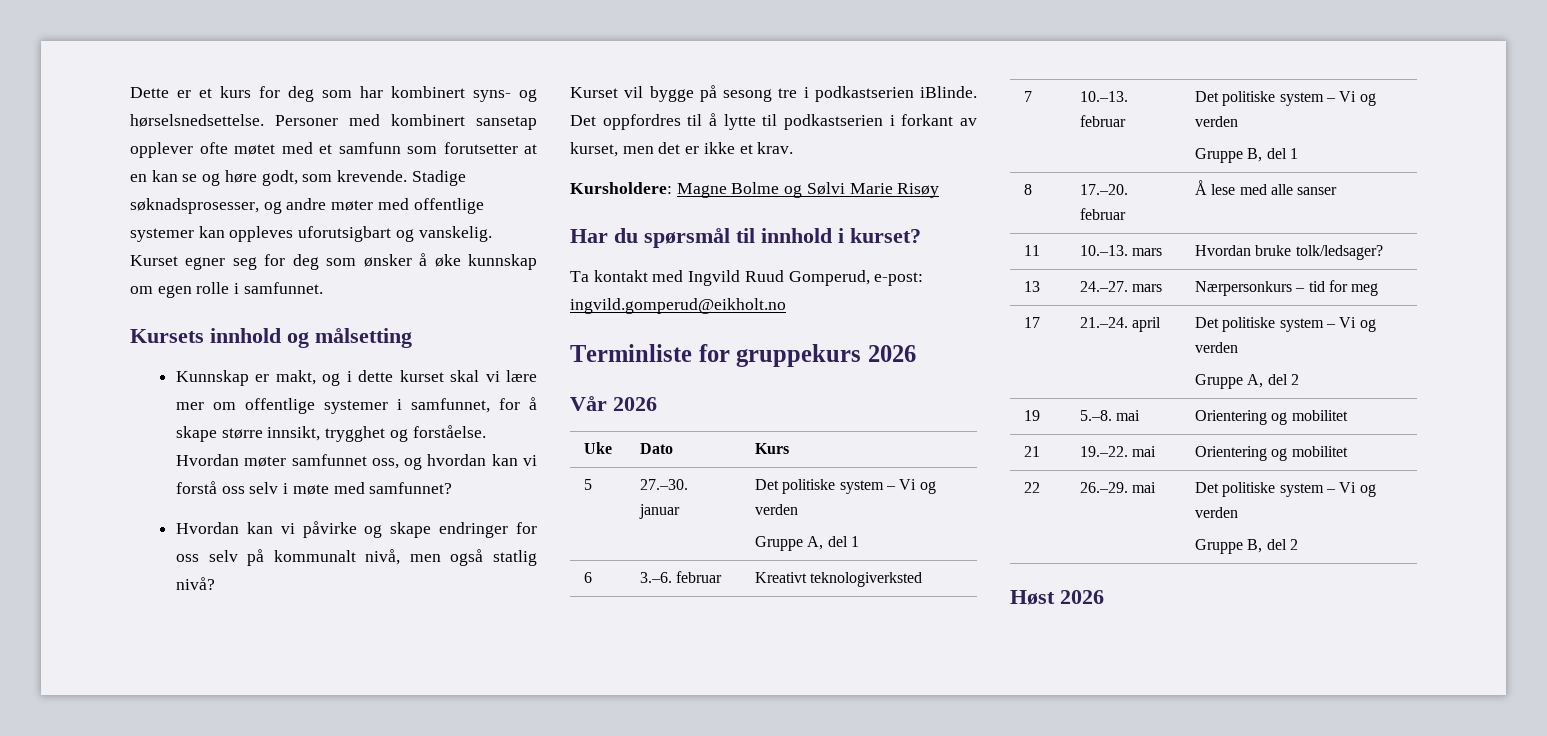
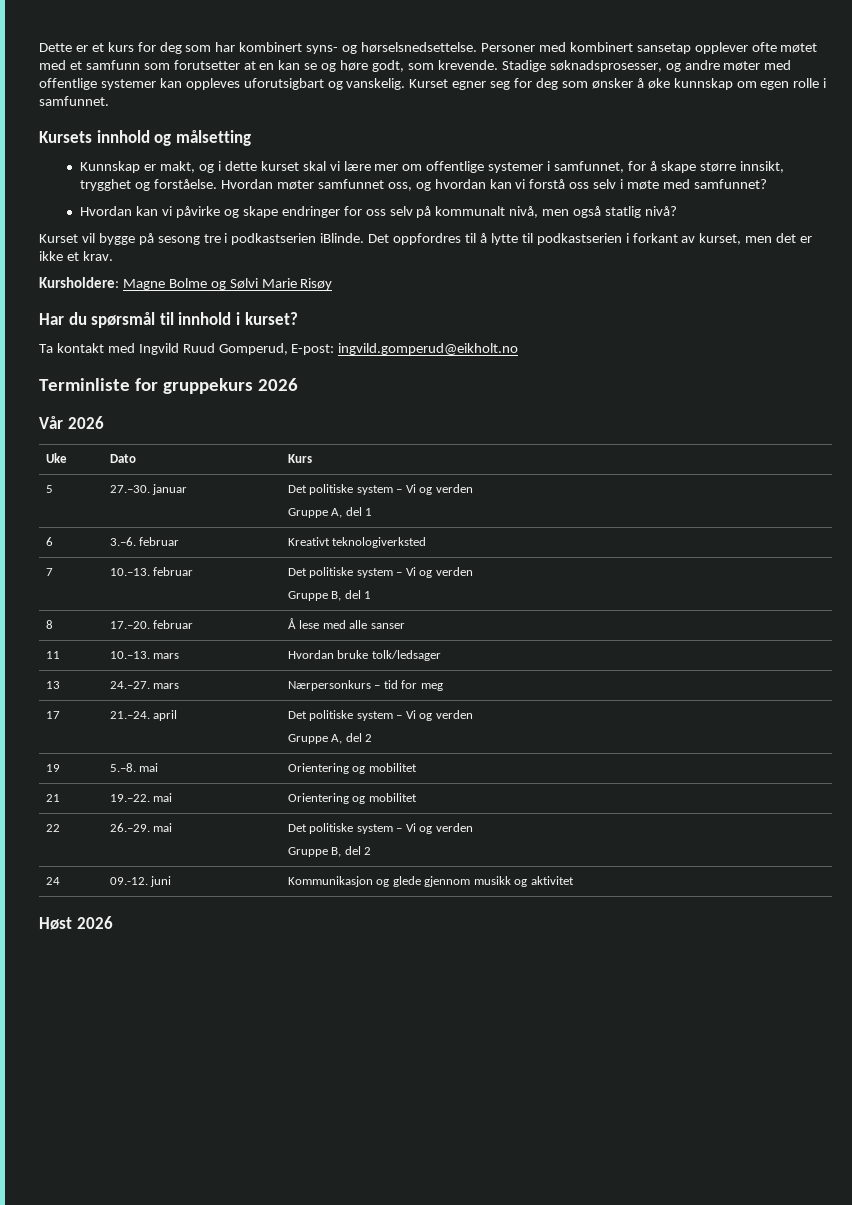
- Ta kontakt med Ingvild Ruud Gomperud, e-post: ingvild.gomperud@eikholt.no
+ Ta kontakt med Ingvild Ruud Gomperud, E-post: ingvild.gomperud@eikholt.no
- 11 | 10.–13. mars | Hvordan bruke tolk/ledsager?
+ 11 | 10.–13. mars | Hvordan bruke tolk/ledsager
+ 24 | 09.-12. juni | Kommunikasjon og glede gjennom musikk og aktivitet

